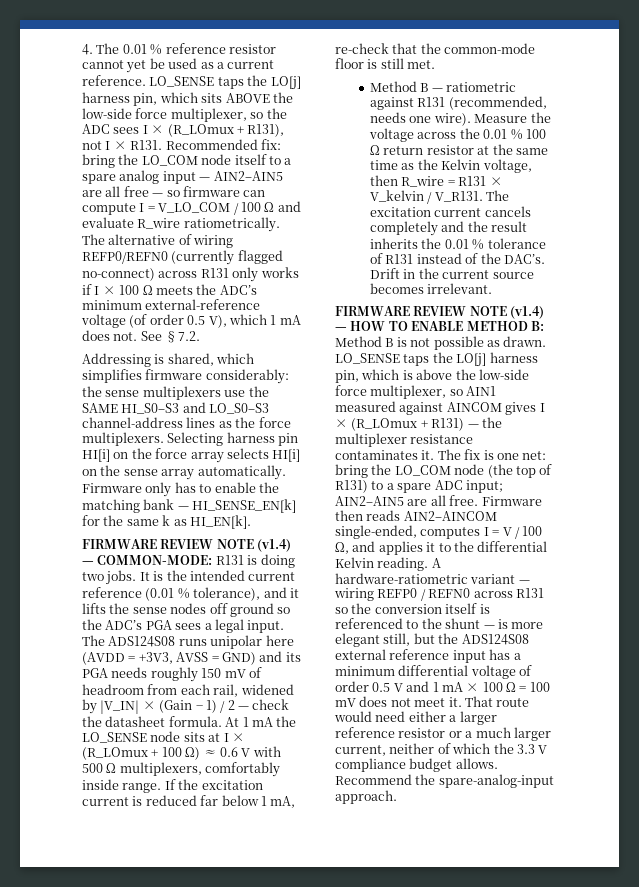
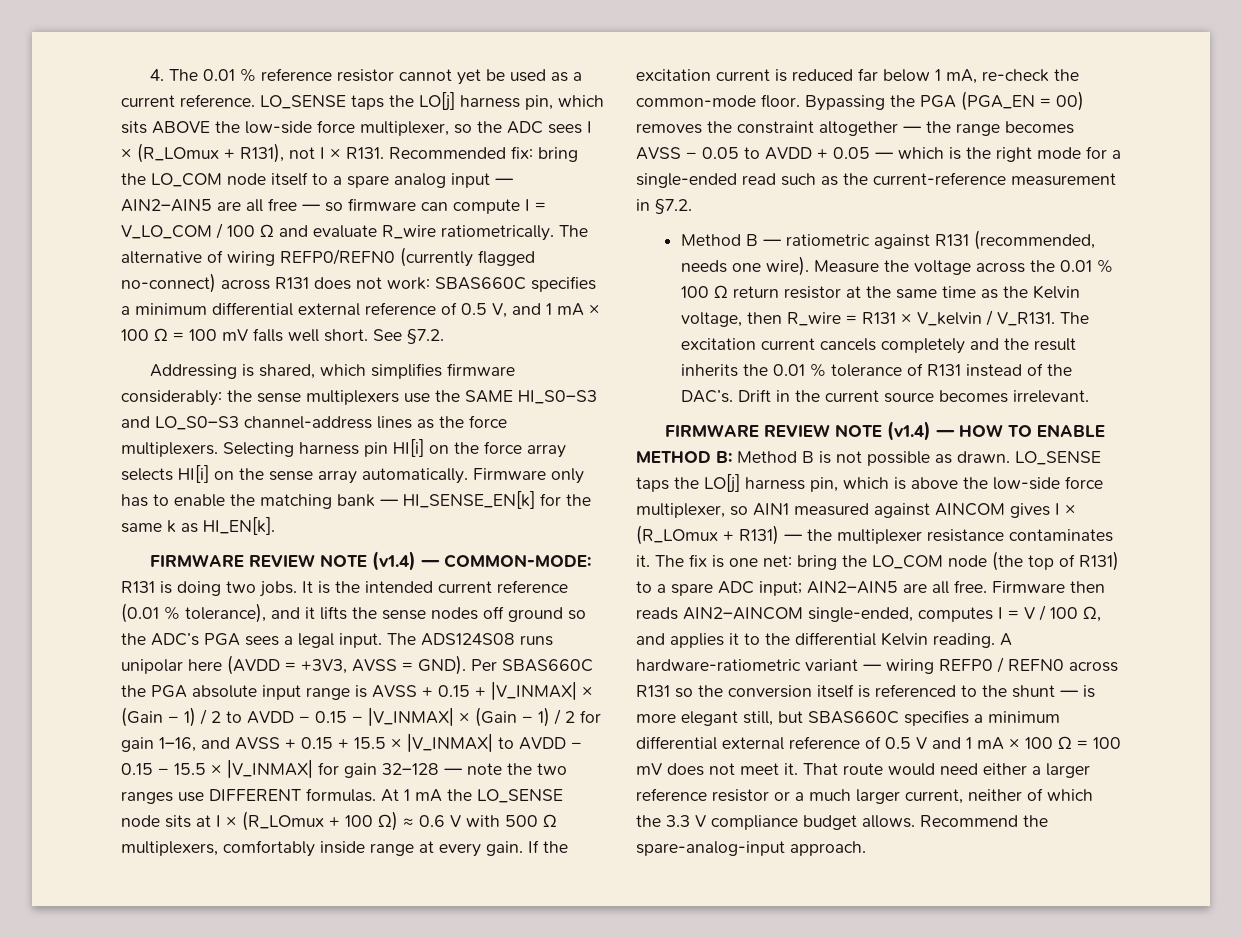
- The alternative of wiring REFP0/REFN0 (currently flagged no-connect) across R131 only works if I × 100 Ω meets the ADC’s minimum external-reference voltage (of order 0.5 V), which 1 mA does not.
+ The alternative of wiring REFP0/REFN0 (currently flagged no-connect) across R131 does not work: SBAS660C specifies a minimum differential external reference of 0.5 V, and 1 mA × 100 Ω = 100 mV falls well short.
- The ADS124S08 runs unipolar here (AVDD = +3V3, AVSS = GND) and its PGA needs roughly 150 mV of headroom from each rail, widened by |V_IN| × (Gain − 1) / 2 — check the datasheet formula.
+ The ADS124S08 runs unipolar here (AVDD = +3V3, AVSS = GND). Per SBAS660C the PGA absolute input range is AVSS + 0.15 + |V_INMAX| × (Gain − 1) / 2 to AVDD − 0.15 − |V_INMAX| × (Gain − 1) / 2 for gain 1–16, and AVSS + 0.15 + 15.5 × |V_INMAX| to AVDD − 0.15 − 15.5 × |V_INMAX| for gain 32–128 — note the two ranges use DIFFERENT formulas.
- At 1 mA the LO_SENSE node sits at I × (R_LOmux + 100 Ω) ≈ 0.6 V with 500 Ω multiplexers, comfortably inside range.
+ At 1 mA the LO_SENSE node sits at I × (R_LOmux + 100 Ω) ≈ 0.6 V with 500 Ω multiplexers, comfortably inside range at every gain.
- If the excitation current is reduced far below 1 mA, re-check that the common-mode floor is still met.
+ If the excitation current is reduced far below 1 mA, re-check the common-mode floor. Bypassing the PGA (PGA_EN = 00) removes the constraint altogether — the range becomes AVSS − 0.05 to AVDD + 0.05 — which is the right mode for a single-ended read such as the current-reference measurement in §7.2.
- A hardware-ratiometric variant — wiring REFP0 / REFN0 across R131 so the conversion itself is referenced to the shunt — is more elegant still, but the ADS124S08 external reference input has a minimum differential voltage of order 0.5 V and 1 mA × 100 Ω = 100 mV does not meet it.
+ A hardware-ratiometric variant — wiring REFP0 / REFN0 across R131 so the conversion itself is referenced to the shunt — is more elegant still, but SBAS660C specifies a minimum differential external reference of 0.5 V and 1 mA × 100 Ω = 100 mV does not meet it.

